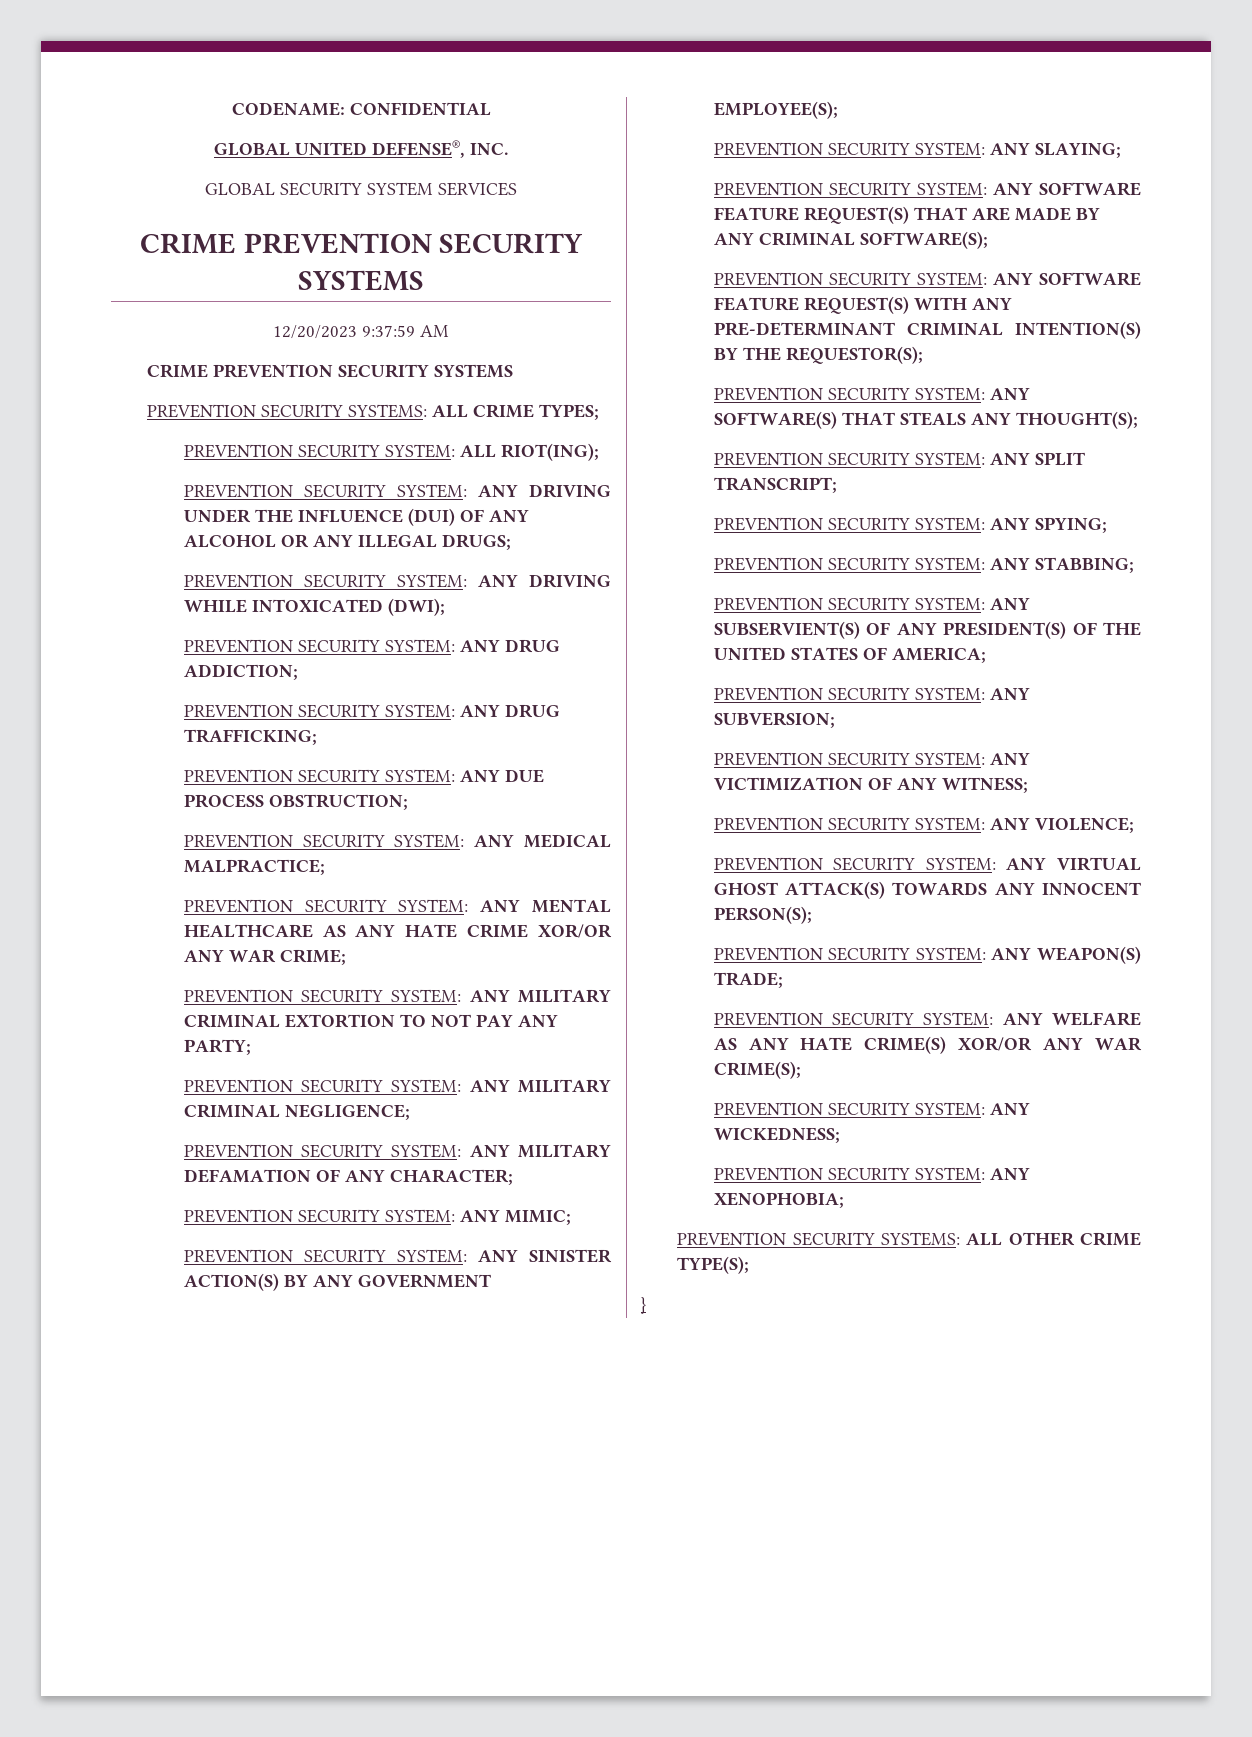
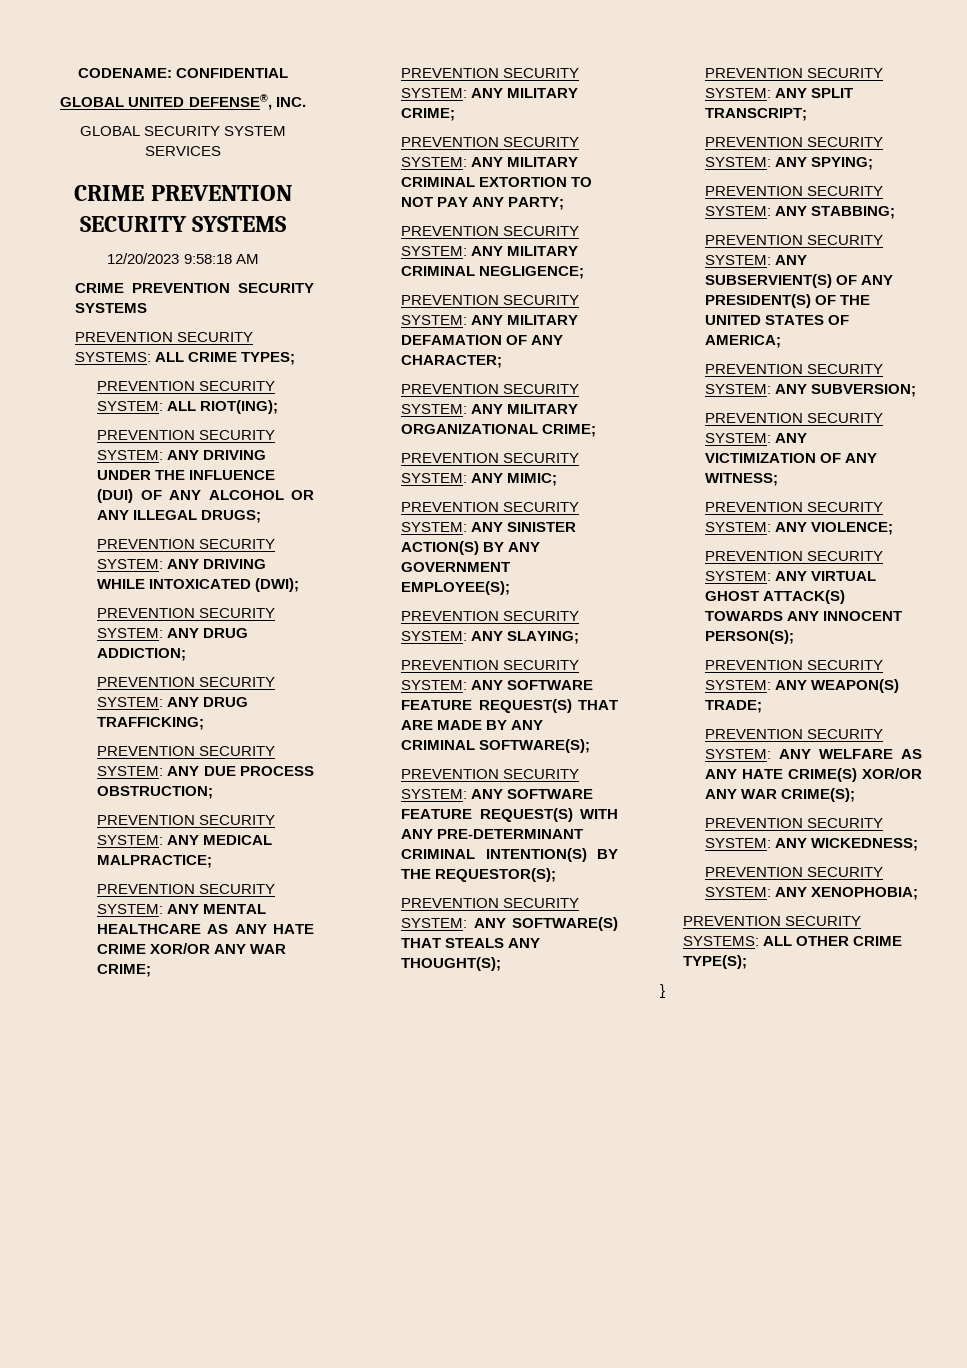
- 12/20/2023 9:37:59 AM
+ 12/20/2023 9:58:18 AM
+ PREVENTION SECURITY SYSTEM: ANY MILITARY CRIME;
+ PREVENTION SECURITY SYSTEM: ANY MILITARY ORGANIZATIONAL CRIME;

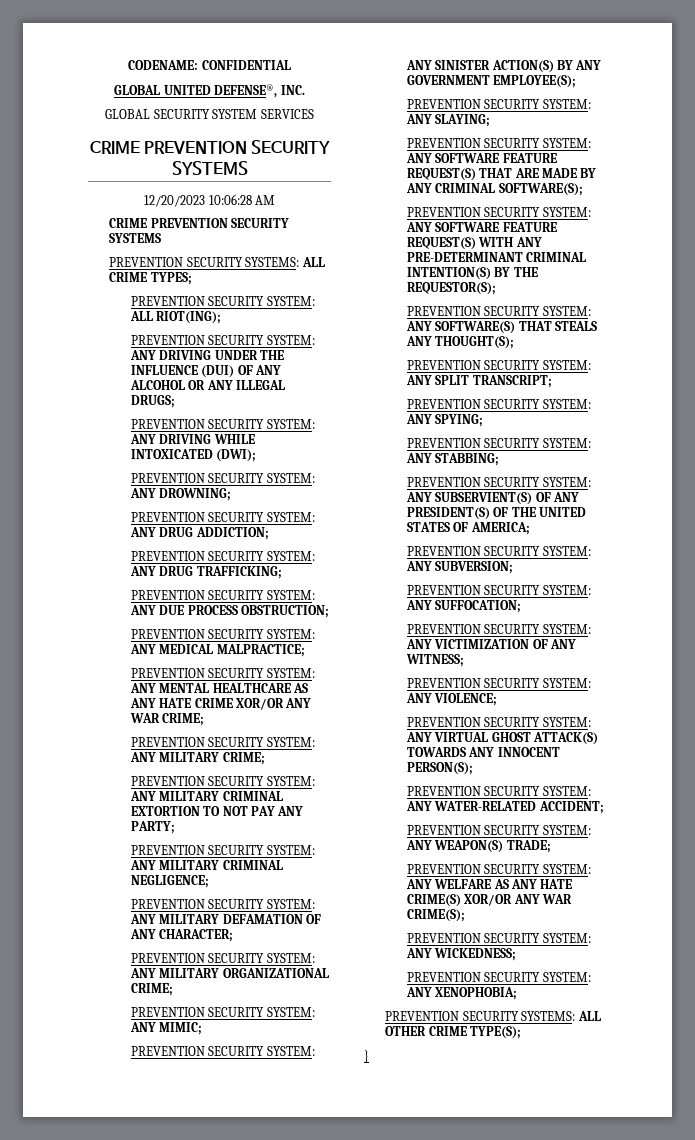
- 12/20/2023 9:58:18 AM
+ 12/20/2023 10:06:28 AM
+ PREVENTION SECURITY SYSTEM: ANY DROWNING;
+ PREVENTION SECURITY SYSTEM: ANY SUFFOCATION;
+ PREVENTION SECURITY SYSTEM: ANY WATER-RELATED ACCIDENT;

